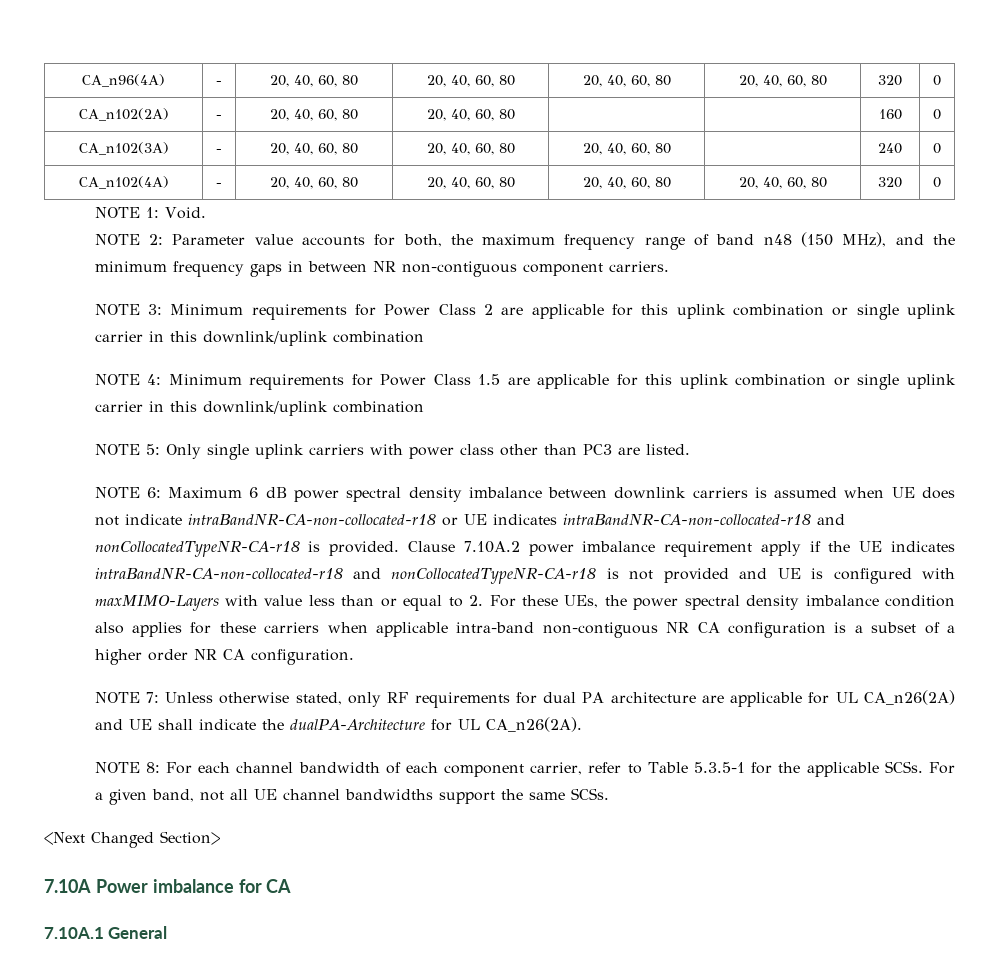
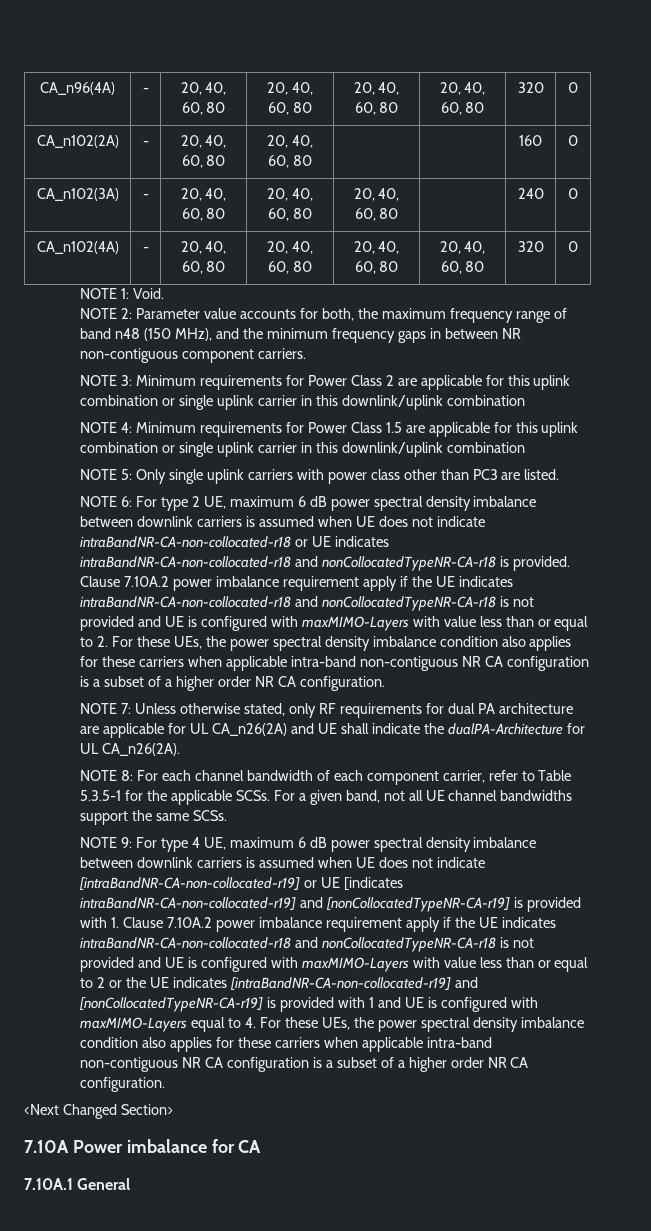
- NOTE 6: Maximum 6 dB power spectral density imbalance between downlink carriers is assumed when UE does not indicate intraBandNR-CA-non-collocated-r18 or UE indicates intraBandNR-CA-non-collocated-r18 and nonCollocatedTypeNR-CA-r18 is provided.
+ NOTE 6: For type 2 UE, maximum 6 dB power spectral density imbalance between downlink carriers is assumed when UE does not indicate intraBandNR-CA-non-collocated-r18 or UE indicates intraBandNR-CA-non-collocated-r18 and nonCollocatedTypeNR-CA-r18 is provided.
+ NOTE 9: For type 4 UE, maximum 6 dB power spectral density imbalance between downlink carriers is assumed when UE does not indicate [intraBandNR-CA-non-collocated-r19] or UE [indicates intraBandNR-CA-non-collocated-r19] and [nonCollocatedTypeNR-CA-r19] is provided with 1. Clause 7.10A.2 power imbalance requirement apply if the UE indicates intraBandNR-CA-non-collocated-r18 and nonCollocatedTypeNR-CA-r18 is not provided and UE is configured with maxMIMO-Layers with value less than or equal to 2 or the UE indicates [intraBandNR-CA-non-collocated-r19] and [nonCollocatedTypeNR-CA-r19] is provided with 1 and UE is configured with maxMIMO-Layers equal to 4. For these UEs, the power spectral density imbalance condition also applies for these carriers when applicable intra-band non-contiguous NR CA configuration is a subset of a higher order NR CA configuration.

